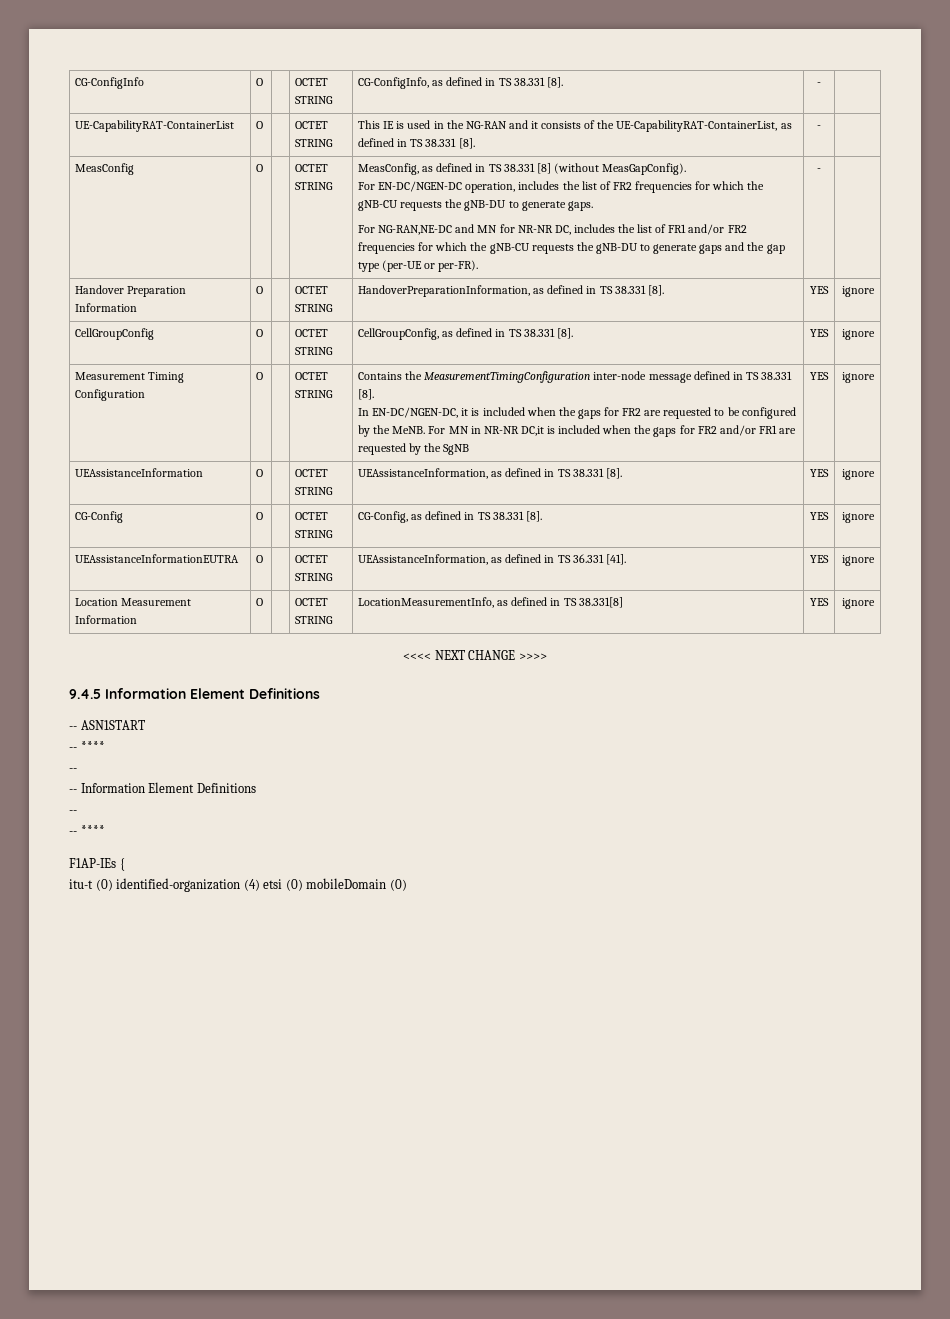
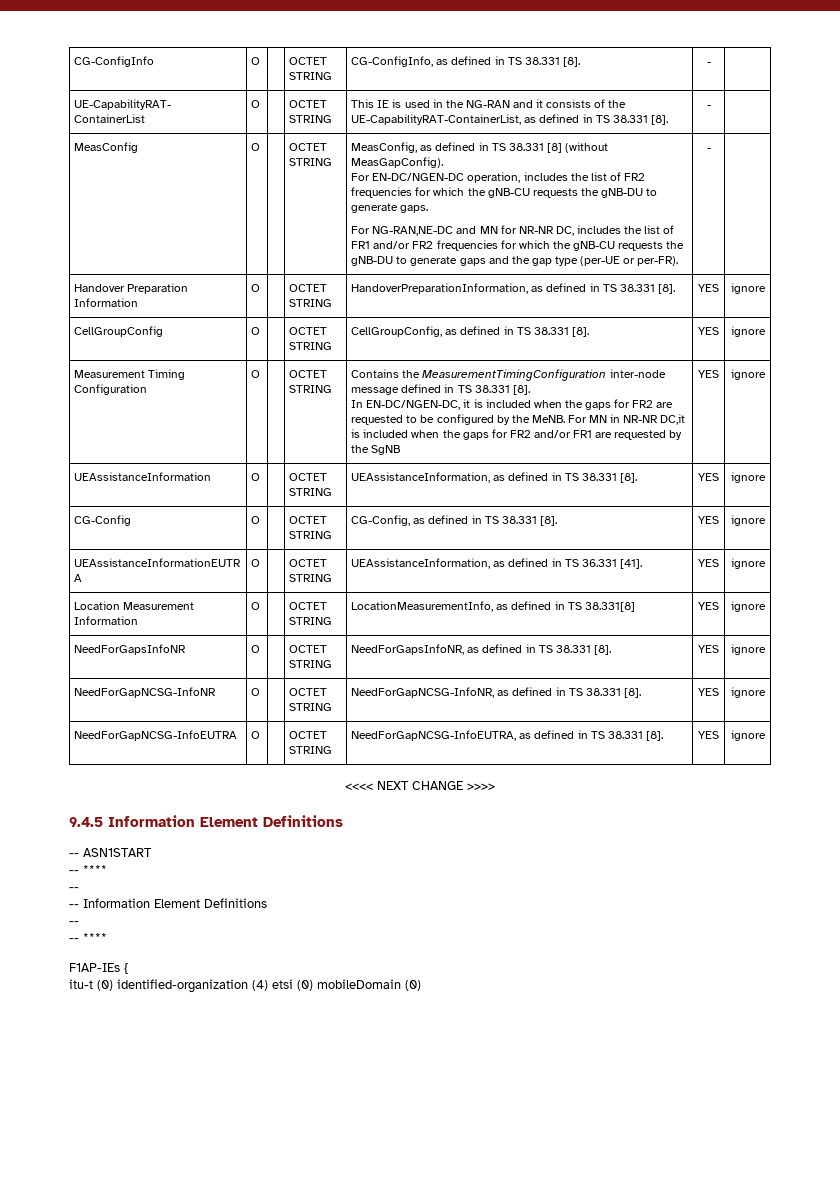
+ NeedForGapsInfoNR | O | | OCTET STRING | NeedForGapsInfoNR, as defined in TS 38.331 [8]. | YES | ignore
+ NeedForGapNCSG-InfoNR | O | | OCTET STRING | NeedForGapNCSG-InfoNR, as defined in TS 38.331 [8]. | YES | ignore
+ NeedForGapNCSG-InfoEUTRA | O | | OCTET STRING | NeedForGapNCSG-InfoEUTRA, as defined in TS 38.331 [8]. | YES | ignore

